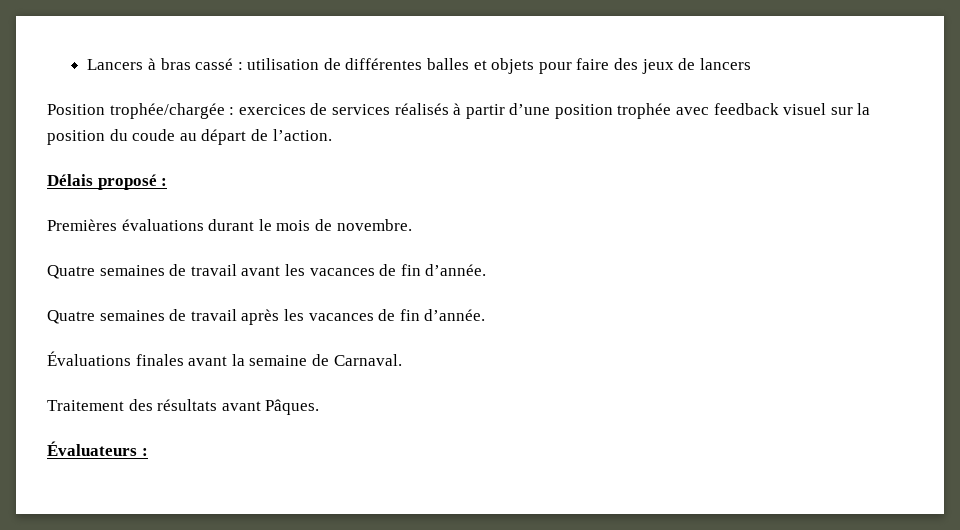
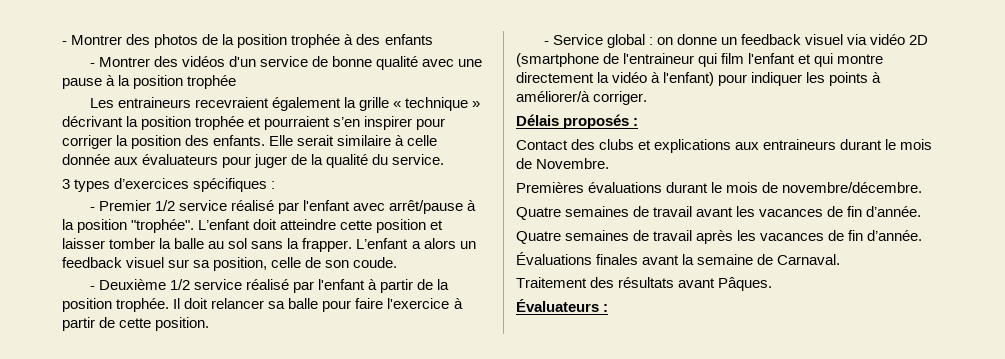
- Lancers à bras cassé : utilisation de différentes balles et objets pour faire des jeux de lancers
- Position trophée/chargée : exercices de services réalisés à partir d’une position trophée avec feedback visuel sur la position du coude au départ de l’action.
+ - Montrer des photos de la position trophée à des enfants
+ - Montrer des vidéos d'un service de bonne qualité avec une pause à la position trophée
+ Les entraineurs recevraient également la grille « technique » décrivant la position trophée et pourraient s’en inspirer pour corriger la position des enfants. Elle serait similaire à celle donnée aux évaluateurs pour juger de la qualité du service.
+ 3 types d’exercices spécifiques :
+ - Premier 1/2 service réalisé par l'enfant avec arrêt/pause à la position "trophée". L’enfant doit atteindre cette position et laisser tomber la balle au sol sans la frapper. L’enfant a alors un feedback visuel sur sa position, celle de son coude.
+ - Deuxième 1/2 service réalisé par l'enfant à partir de la position trophée. Il doit relancer sa balle pour faire l'exercice à partir de cette position.
+ - Service global : on donne un feedback visuel via vidéo 2D (smartphone de l'entraineur qui film l'enfant et qui montre directement la vidéo à l'enfant) pour indiquer les points à améliorer/à corriger.
- Délais proposé :
+ Délais proposés :
+ Contact des clubs et explications aux entraineurs durant le mois de Novembre.
- Premières évaluations durant le mois de novembre.
+ Premières évaluations durant le mois de novembre/décembre.

